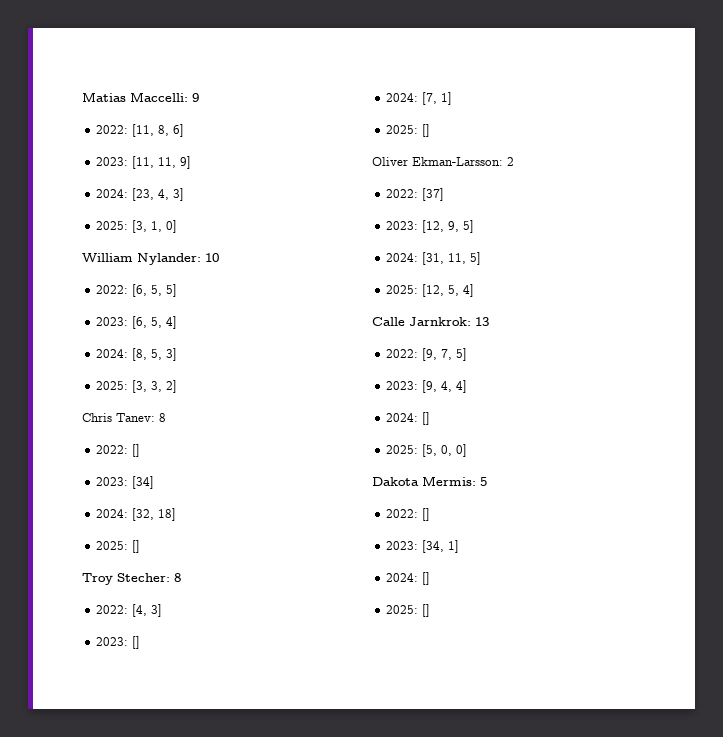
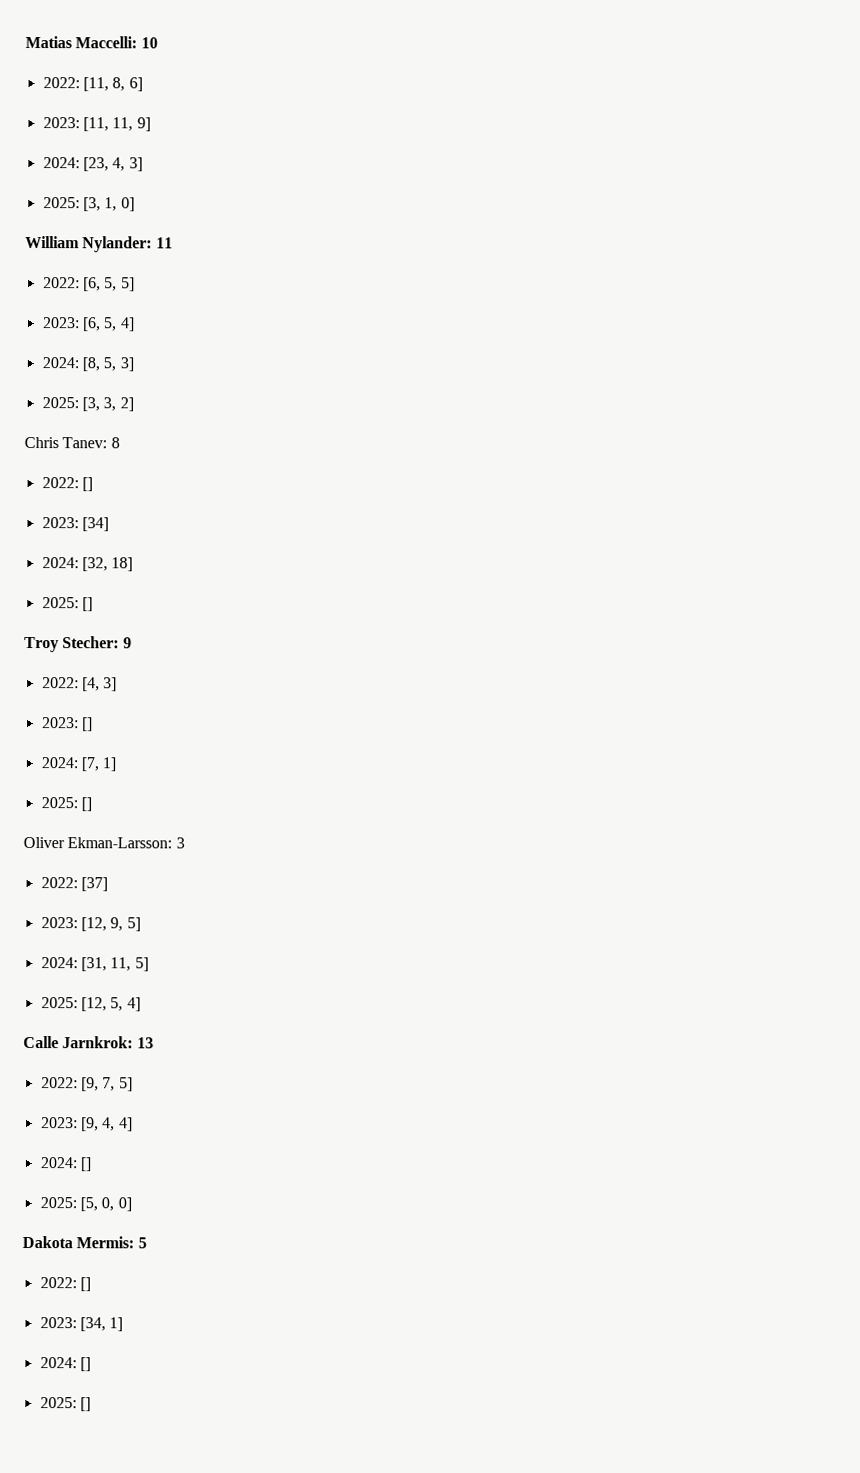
- Matias Maccelli: 9
+ Matias Maccelli: 10
- William Nylander: 10
+ William Nylander: 11
- Troy Stecher: 8
+ Troy Stecher: 9
- Oliver Ekman-Larsson: 2
+ Oliver Ekman-Larsson: 3

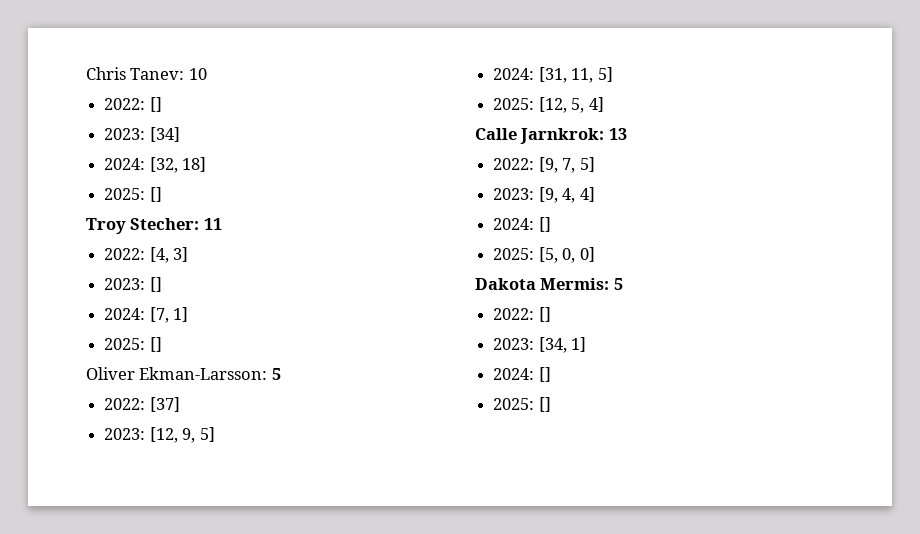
- Matias Maccelli: 10
- 2022: [11, 8, 6]
- 2023: [11, 11, 9]
- 2024: [23, 4, 3]
- 2025: [3, 1, 0]
- William Nylander: 11
- 2022: [6, 5, 5]
- 2023: [6, 5, 4]
- 2024: [8, 5, 3]
- 2025: [3, 3, 2]
- Chris Tanev: 8
+ Chris Tanev: 10
- Troy Stecher: 9
+ Troy Stecher: 11
- Oliver Ekman-Larsson: 3
+ Oliver Ekman-Larsson: 5

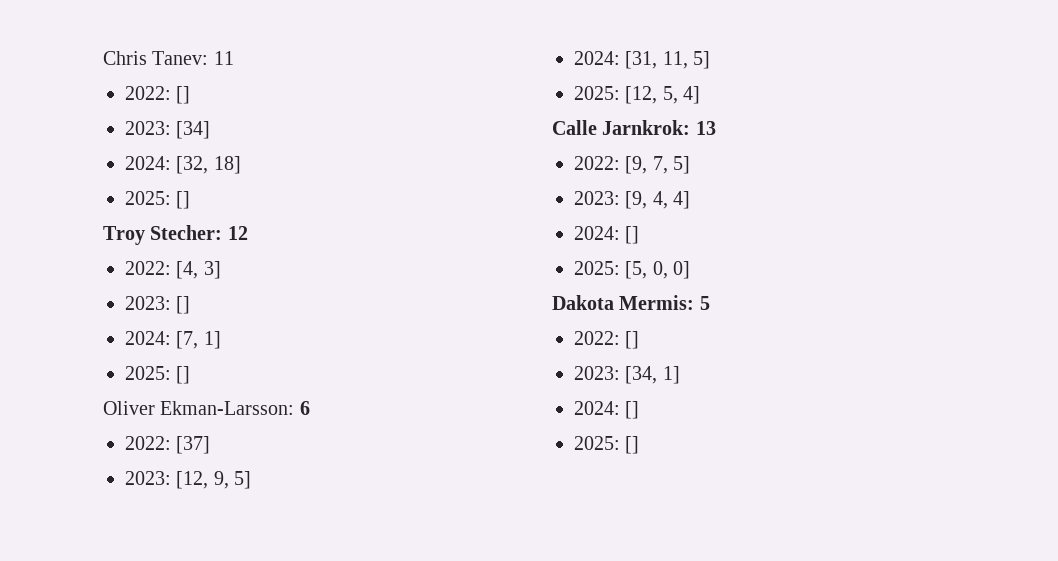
- Chris Tanev: 10
+ Chris Tanev: 11
- Troy Stecher: 11
+ Troy Stecher: 12
- Oliver Ekman-Larsson: 5
+ Oliver Ekman-Larsson: 6

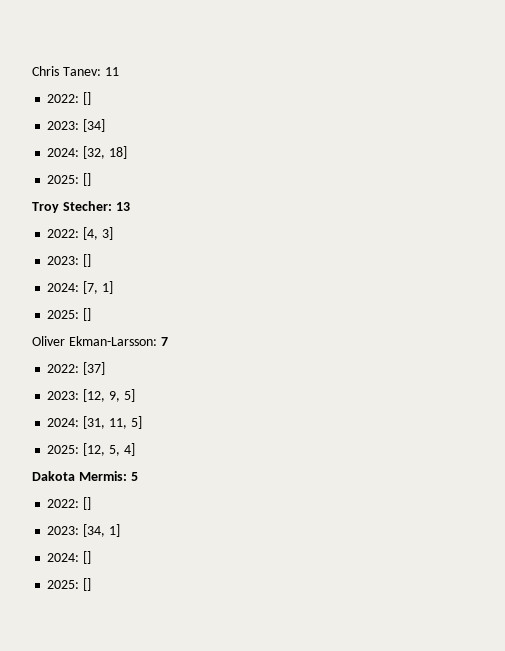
- Troy Stecher: 12
+ Troy Stecher: 13
- Oliver Ekman-Larsson: 6
+ Oliver Ekman-Larsson: 7
- Calle Jarnkrok: 13
- 2022: [9, 7, 5]
- 2023: [9, 4, 4]
- 2024: []
- 2025: [5, 0, 0]

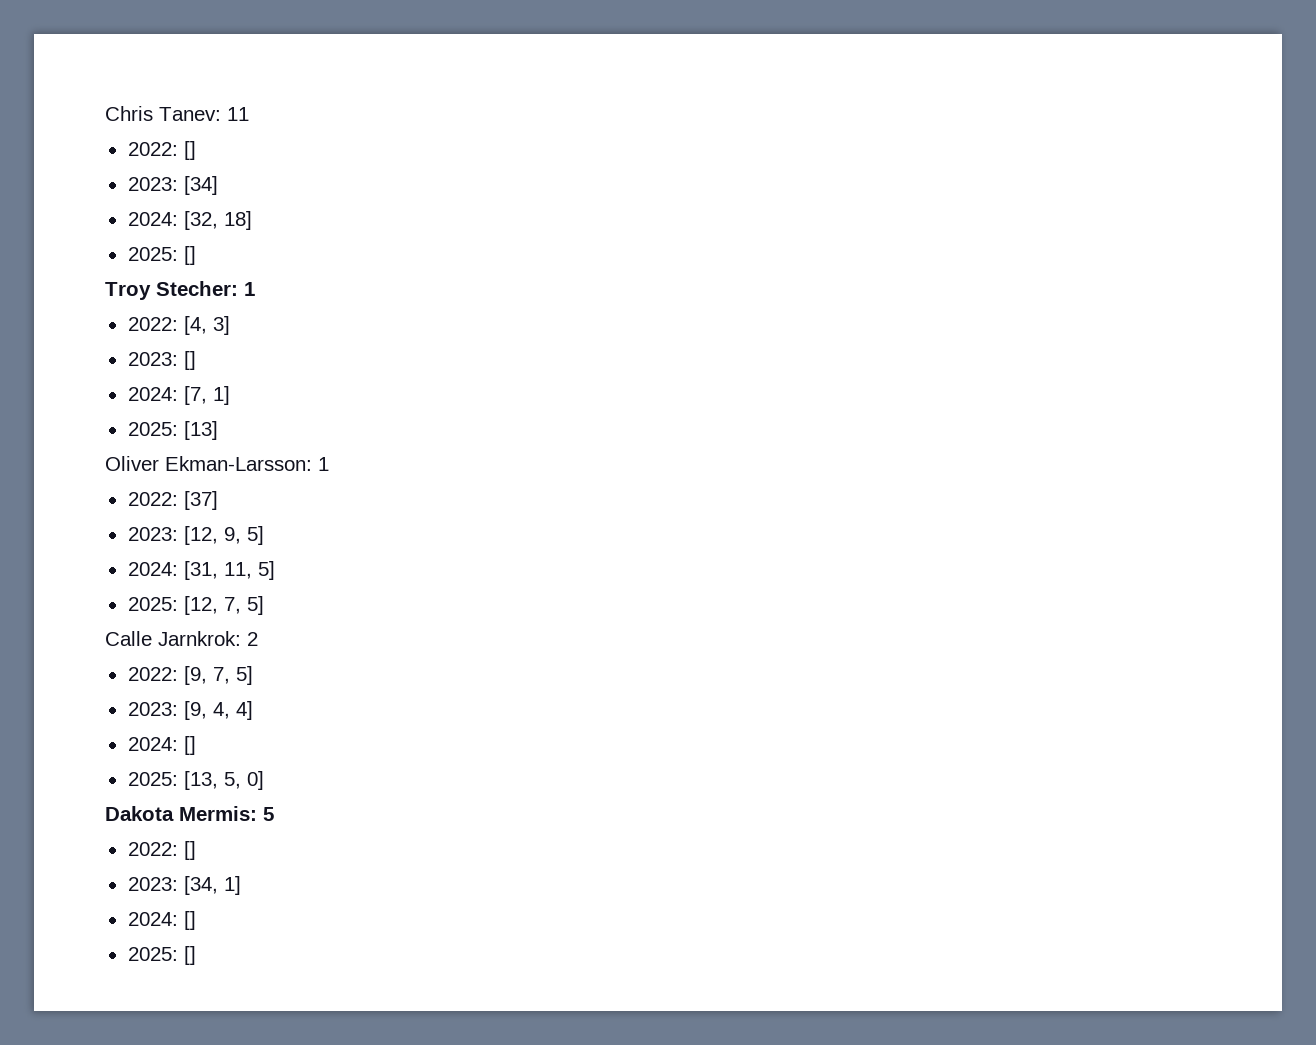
- Troy Stecher: 13
+ Troy Stecher: 1
  2024: [7, 1]
- 2025: []
+ 2025: [13]
- Oliver Ekman-Larsson: 7
+ Oliver Ekman-Larsson: 1
- 2025: [12, 5, 4]
+ 2025: [12, 7, 5]
+ Calle Jarnkrok: 2
+ 2022: [9, 7, 5]
+ 2023: [9, 4, 4]
+ 2024: []
+ 2025: [13, 5, 0]

